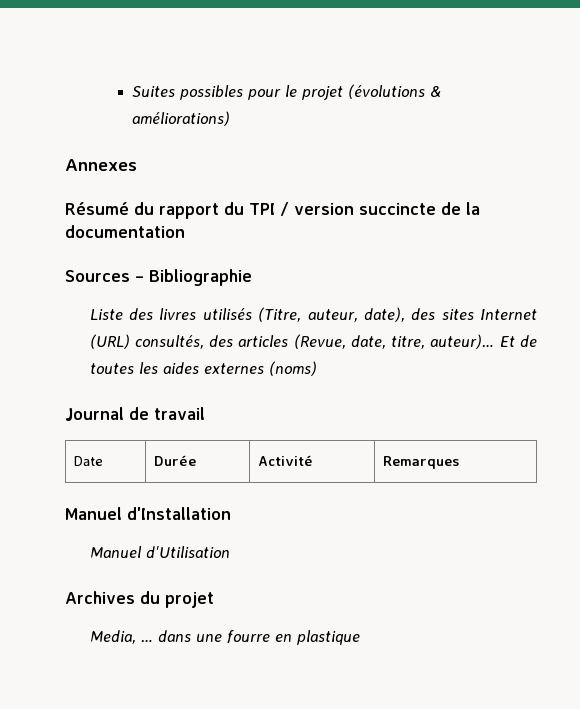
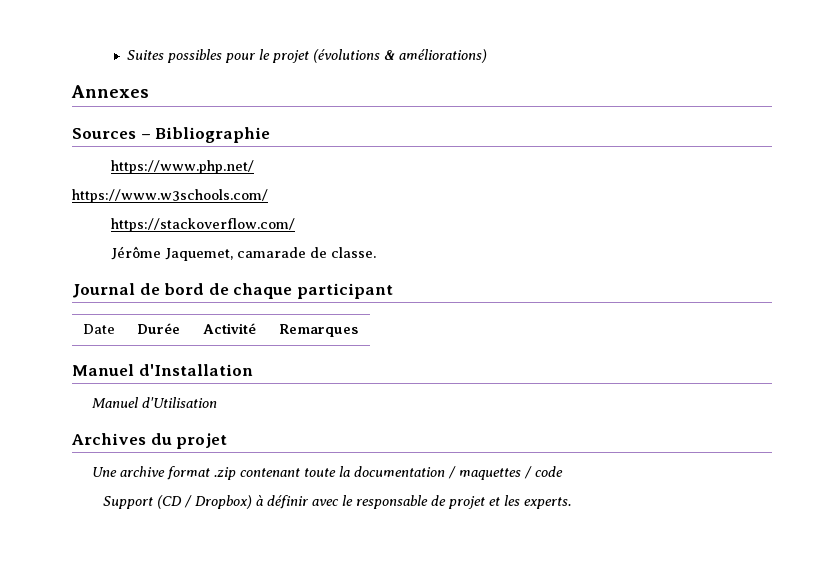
- Résumé du rapport du TPI / version succincte de la documentation
  Sources – Bibliographie
- Liste des livres utilisés (Titre, auteur, date), des sites Internet (URL) consultés, des articles (Revue, date, titre, auteur)… Et de toutes les aides externes (noms)
- Journal de travail
+ https://www.php.net/
+ https://www.w3schools.com/
+ https://stackoverflow.com/
+ Jérôme Jaquemet, camarade de classe.
+ Journal de bord de chaque participant
- Media, … dans une fourre en plastique
+ Une archive format .zip contenant toute la documentation / maquettes / code
+ Support (CD / Dropbox) à définir avec le responsable de projet et les experts.

